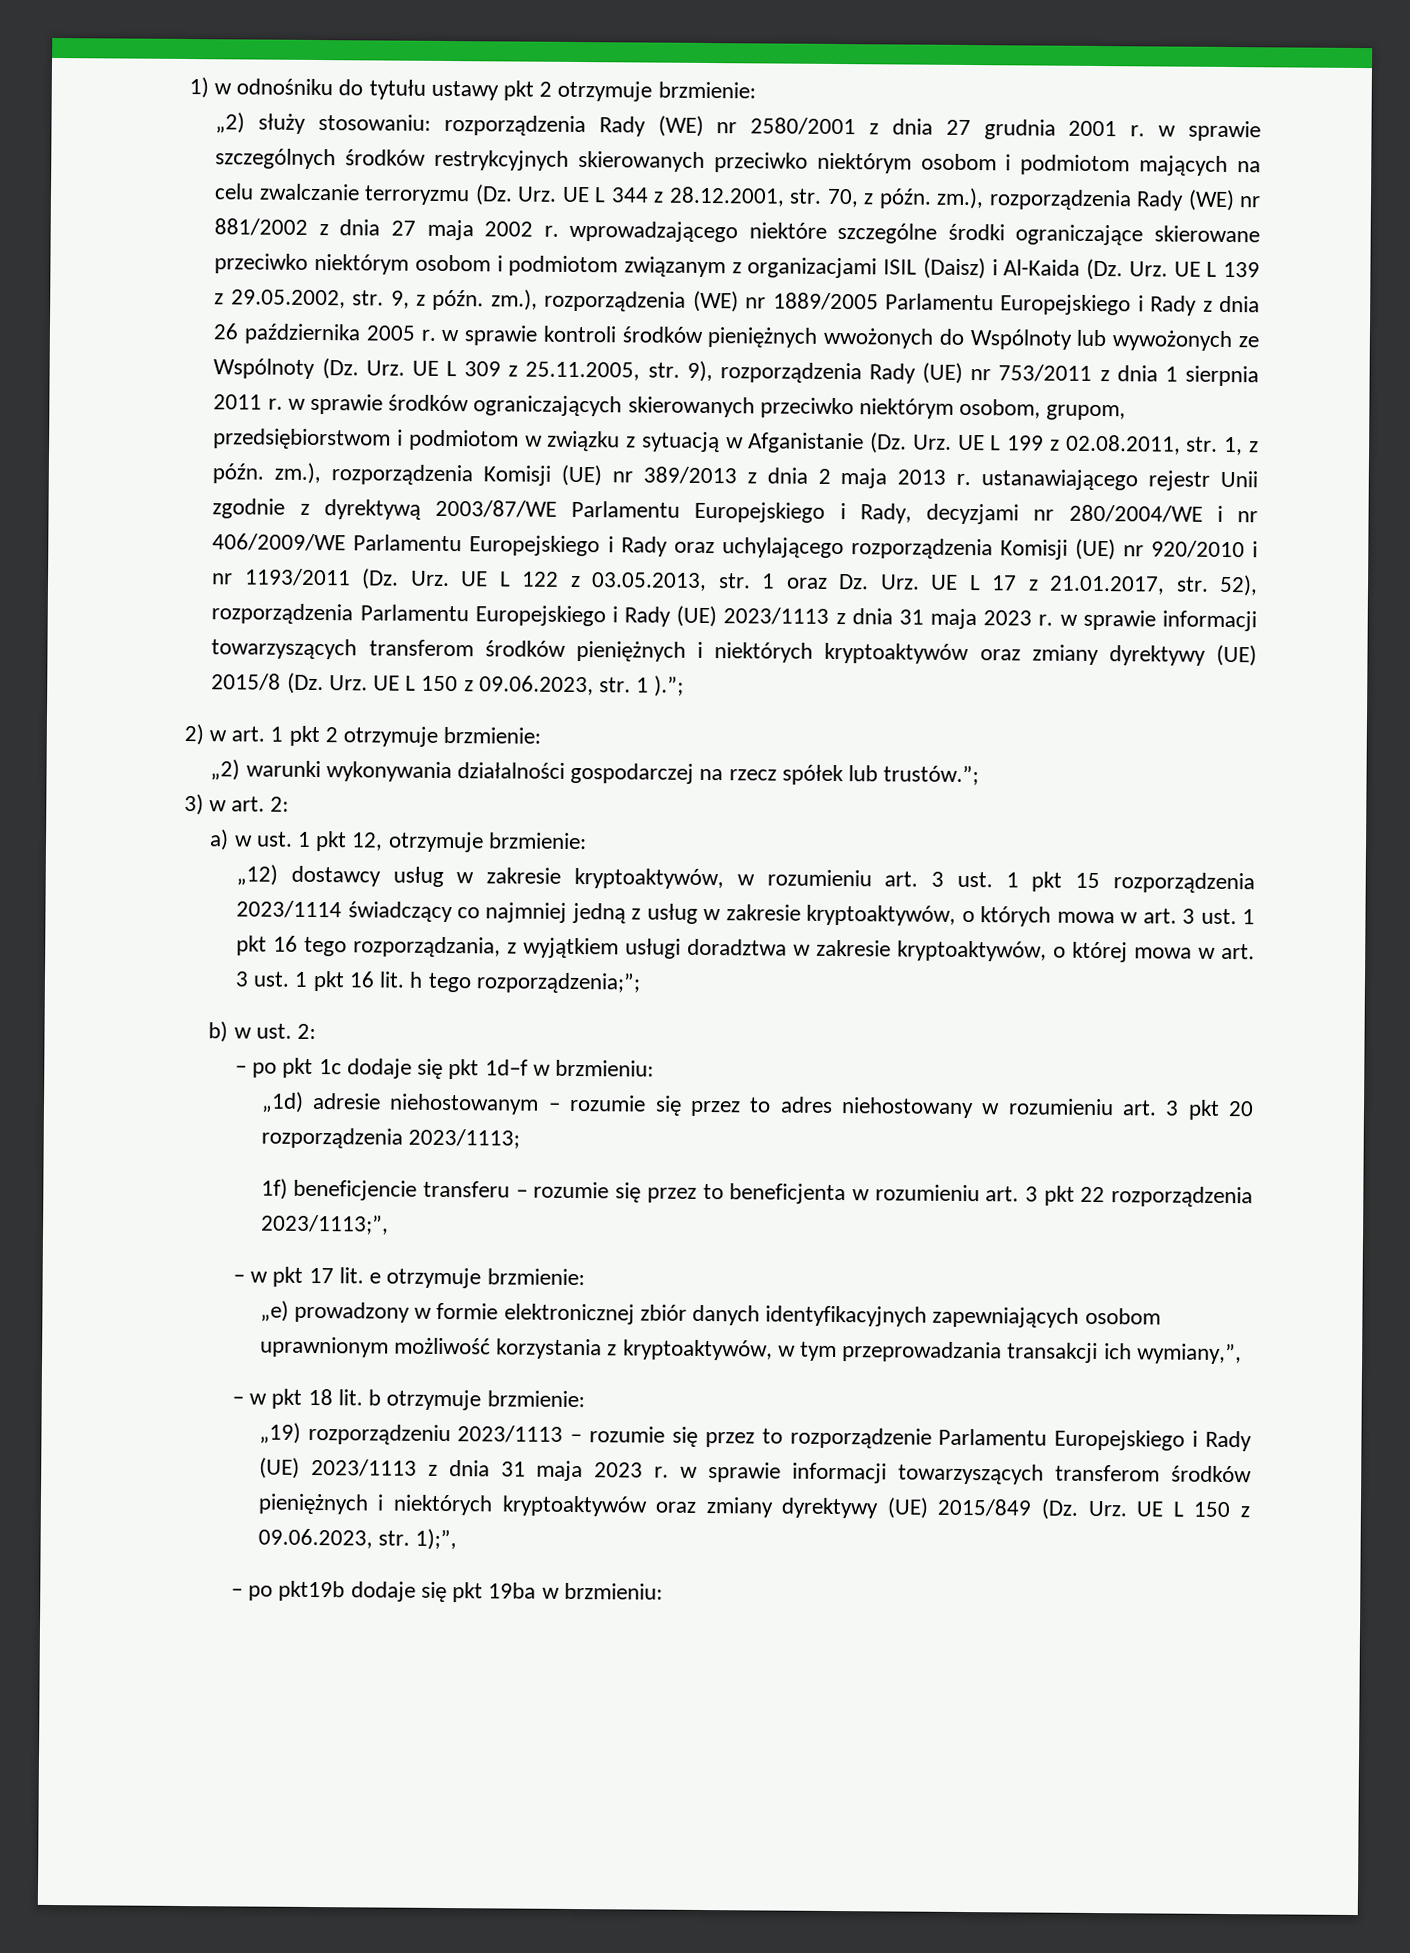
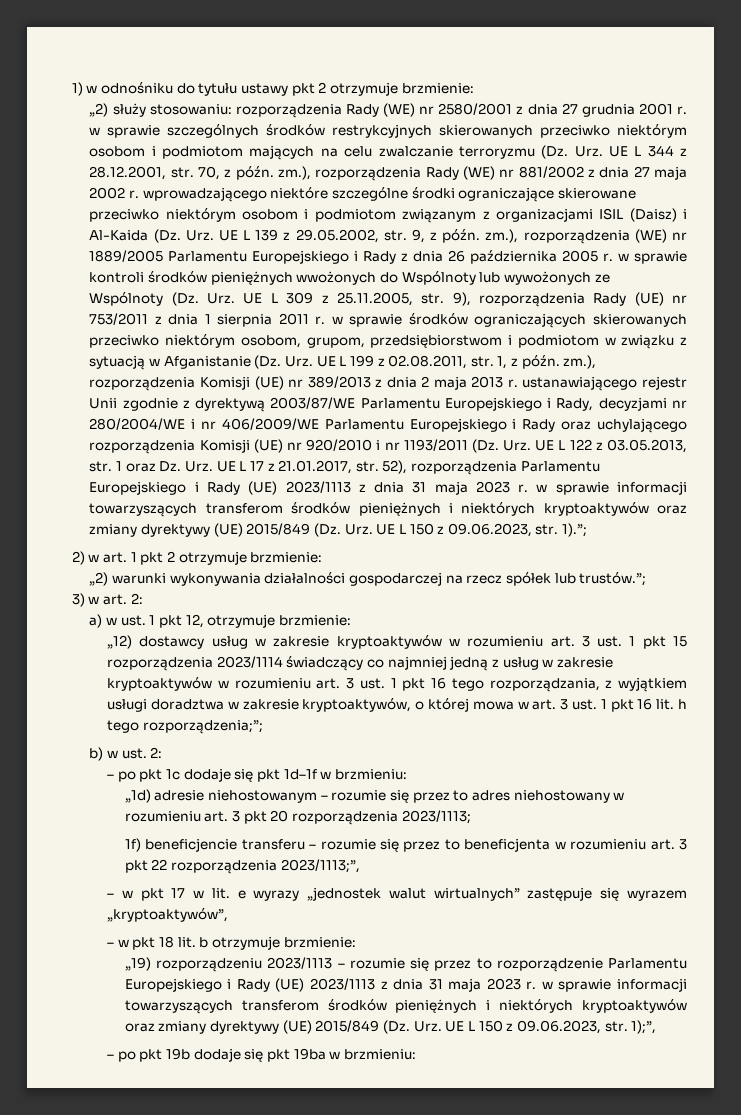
- rozporządzenia Rady (WE) nr 2580/2001 z dnia 27 grudnia 2001 r. w sprawie szczególnych środków restrykcyjnych skierowanych przeciwko niektórym osobom i podmiotom mających na celu zwalczanie terroryzmu (Dz. Urz. UE L 344 z 28.12.2001, str. 70, z późn. zm.), rozporządzenia Rady (WE) nr 881/2002 z dnia 27 maja 2002 r. wprowadzającego niektóre szczególne środki ograniczające skierowane przeciwko niektórym osobom i podmiotom związanym z organizacjami ISIL (Daisz) i Al-Kaida (Dz. Urz. UE L 139 z 29.05.2002, str. 9, z późn. zm.), rozporządzenia (WE) nr 1889/2005 Parlamentu Europejskiego i Rady z dnia 26 października 2005 r. w sprawie kontroli środków pieniężnych wwożonych do Wspólnoty lub wywożonych ze Wspólnoty (Dz. Urz. UE L 309 z 25.11.2005, str. 9), rozporządzenia Rady (UE) nr 753/2011 z dnia 1 sierpnia 2011 r. w sprawie środków ograniczających skierowanych przeciwko niektórym osobom, grupom, przedsiębiorstwom i podmiotom w związku z sytuacją w Afganistanie (Dz. Urz. UE L 199 z 02.08.2011, str. 1, z późn. zm.), rozporządzenia Komisji (UE) nr 389/2013 z dnia 2 maja 2013 r. ustanawiającego rejestr Unii zgodnie z dyrektywą 2003/87/WE Parlamentu Europejskiego i Rady, decyzjami nr 280/2004/WE i nr 406/2009/WE Parlamentu Europejskiego i Rady oraz uchylającego rozporządzenia Komisji (UE) nr 920/2010 i nr 1193/2011 (Dz. Urz. UE L 122 z 03.05.2013, str. 1 oraz Dz. Urz. UE L 17 z 21.01.2017, str. 52), rozporządzenia Parlamentu Europejskiego i Rady (UE) 2023/1113 z dnia 31 maja 2023 r. w sprawie informacji towarzyszących transferom środków pieniężnych i niektórych kryptoaktywów oraz zmiany dyrektywy (UE) 2015/8 (Dz. Urz. UE L 150 z 09.06.2023, str. 1 ).”;
+ rozporządzenia Rady (WE) nr 2580/2001 z dnia 27 grudnia 2001 r. w sprawie szczególnych środków restrykcyjnych skierowanych przeciwko niektórym osobom i podmiotom mających na celu zwalczanie terroryzmu (Dz. Urz. UE L 344 z 28.12.2001, str. 70, z późn. zm.), rozporządzenia Rady (WE) nr 881/2002 z dnia 27 maja 2002 r. wprowadzającego niektóre szczególne środki ograniczające skierowane przeciwko niektórym osobom i podmiotom związanym z organizacjami ISIL (Daisz) i Al-Kaida (Dz. Urz. UE L 139 z 29.05.2002, str. 9, z późn. zm.), rozporządzenia (WE) nr 1889/2005 Parlamentu Europejskiego i Rady z dnia 26 października 2005 r. w sprawie kontroli środków pieniężnych wwożonych do Wspólnoty lub wywożonych ze Wspólnoty (Dz. Urz. UE L 309 z 25.11.2005, str. 9), rozporządzenia Rady (UE) nr 753/2011 z dnia 1 sierpnia 2011 r. w sprawie środków ograniczających skierowanych przeciwko niektórym osobom, grupom, przedsiębiorstwom i podmiotom w związku z sytuacją w Afganistanie (Dz. Urz. UE L 199 z 02.08.2011, str. 1, z późn. zm.), rozporządzenia Komisji (UE) nr 389/2013 z dnia 2 maja 2013 r. ustanawiającego rejestr Unii zgodnie z dyrektywą 2003/87/WE Parlamentu Europejskiego i Rady, decyzjami nr 280/2004/WE i nr 406/2009/WE Parlamentu Europejskiego i Rady oraz uchylającego rozporządzenia Komisji (UE) nr 920/2010 i nr 1193/2011 (Dz. Urz. UE L 122 z 03.05.2013, str. 1 oraz Dz. Urz. UE L 17 z 21.01.2017, str. 52), rozporządzenia Parlamentu Europejskiego i Rady (UE) 2023/1113 z dnia 31 maja 2023 r. w sprawie informacji towarzyszących transferom środków pieniężnych i niektórych kryptoaktywów oraz zmiany dyrektywy (UE) 2015/849 (Dz. Urz. UE L 150 z 09.06.2023, str. 1).”;
- „12) dostawcy usług w zakresie kryptoaktywów, w rozumieniu art. 3 ust. 1 pkt 15 rozporządzenia 2023/1114 świadczący co najmniej jedną z usług w zakresie kryptoaktywów, o których mowa w art. 3 ust. 1 pkt 16 tego rozporządzania, z wyjątkiem usługi doradztwa w zakresie kryptoaktywów, o której mowa w art. 3 ust. 1 pkt 16 lit. h tego rozporządzenia;”;
+ „12) dostawcy usług w zakresie kryptoaktywów w rozumieniu art. 3 ust. 1 pkt 15 rozporządzenia 2023/1114 świadczący co najmniej jedną z usług w zakresie kryptoaktywów w rozumieniu art. 3 ust. 1 pkt 16 tego rozporządzania, z wyjątkiem usługi doradztwa w zakresie kryptoaktywów, o której mowa w art. 3 ust. 1 pkt 16 lit. h tego rozporządzenia;”;
- – po pkt 1c dodaje się pkt 1d–f w brzmieniu:
+ – po pkt 1c dodaje się pkt 1d–1f w brzmieniu:
- – w pkt 17 lit. e otrzymuje brzmienie:
- „e) prowadzony w formie elektronicznej zbiór danych identyfikacyjnych zapewniających osobom uprawnionym możliwość korzystania z kryptoaktywów, w tym przeprowadzania transakcji ich wymiany,”,
+ – w pkt 17 w lit. e wyrazy „jednostek walut wirtualnych” zastępuje się wyrazem „kryptoaktywów”,
- – po pkt19b dodaje się pkt 19ba w brzmieniu:
+ – po pkt 19b dodaje się pkt 19ba w brzmieniu:

